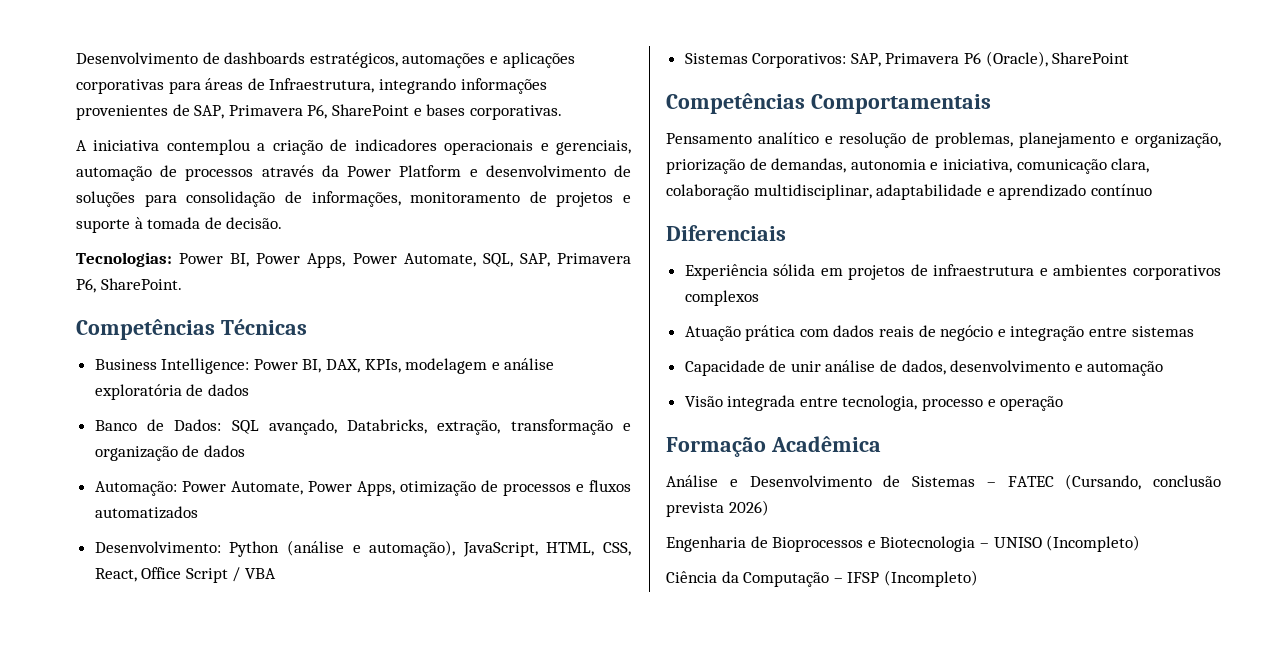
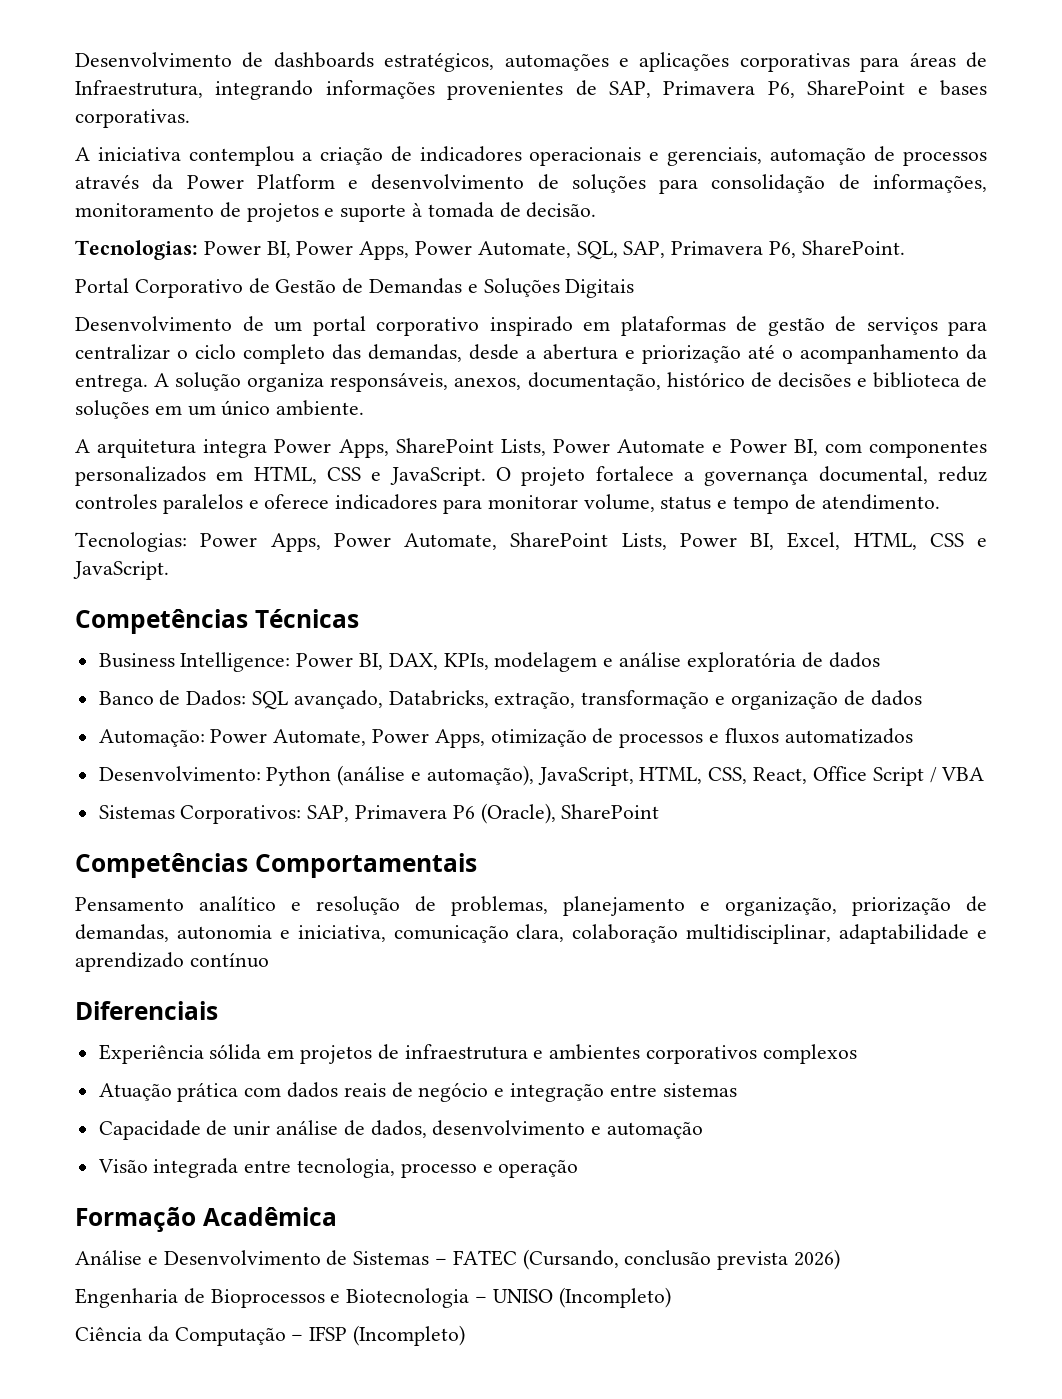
+ Portal Corporativo de Gestão de Demandas e Soluções Digitais
+ Desenvolvimento de um portal corporativo inspirado em plataformas de gestão de serviços para centralizar o ciclo completo das demandas, desde a abertura e priorização até o acompanhamento da entrega. A solução organiza responsáveis, anexos, documentação, histórico de decisões e biblioteca de soluções em um único ambiente.
+ A arquitetura integra Power Apps, SharePoint Lists, Power Automate e Power BI, com componentes personalizados em HTML, CSS e JavaScript. O projeto fortalece a governança documental, reduz controles paralelos e oferece indicadores para monitorar volume, status e tempo de atendimento.
+ Tecnologias: Power Apps, Power Automate, SharePoint Lists, Power BI, Excel, HTML, CSS e JavaScript.

